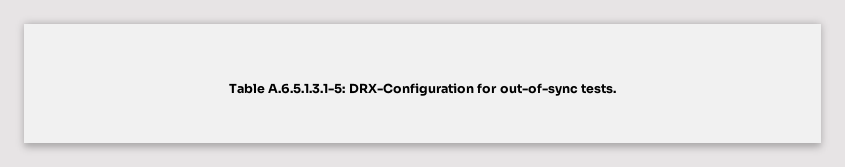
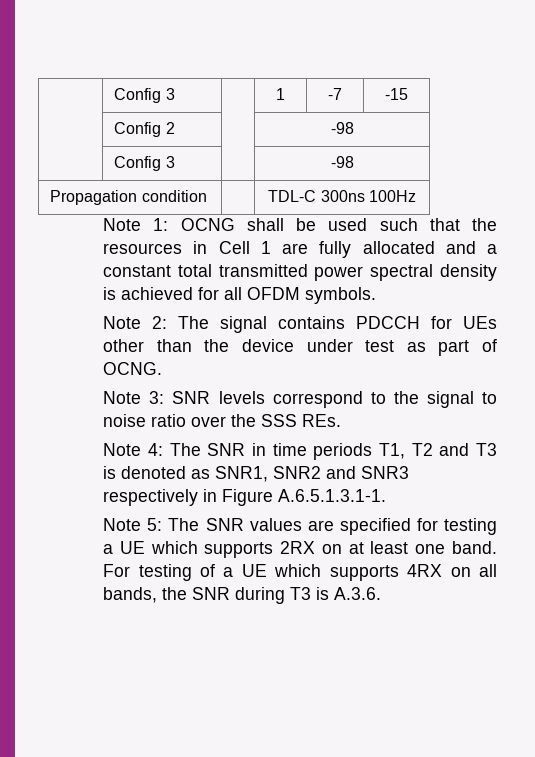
- Table A.6.5.1.3.1-5: DRX-Configuration for out-of-sync tests.
+ | Config 3 | | 1 | -7 | -15
+ | Config 2 | | -98
+ | Config 3 | | -98
+ Propagation condition | | TDL-C 300ns 100Hz
+ Note 1: OCNG shall be used such that the resources in Cell 1 are fully allocated and a constant total transmitted power spectral density is achieved for all OFDM symbols.
+ Note 2: The signal contains PDCCH for UEs other than the device under test as part of OCNG.
+ Note 3: SNR levels correspond to the signal to noise ratio over the SSS REs.
+ Note 4: The SNR in time periods T1, T2 and T3 is denoted as SNR1, SNR2 and SNR3 respectively in Figure A.6.5.1.3.1-1.
+ Note 5: The SNR values are specified for testing a UE which supports 2RX on at least one band. For testing of a UE which supports 4RX on all bands, the SNR during T3 is A.3.6.

